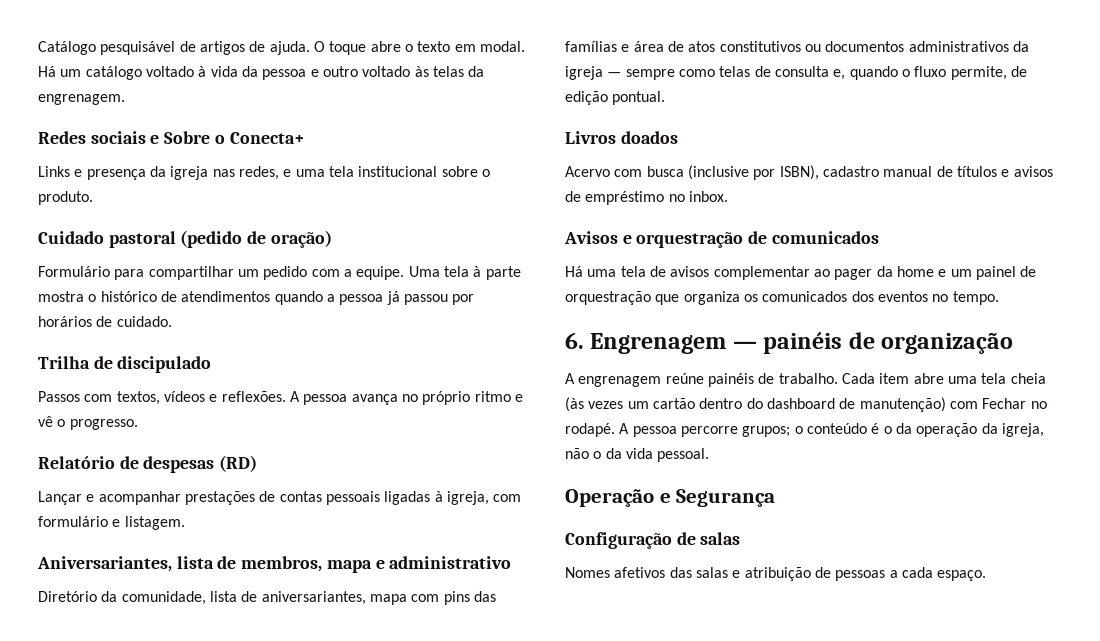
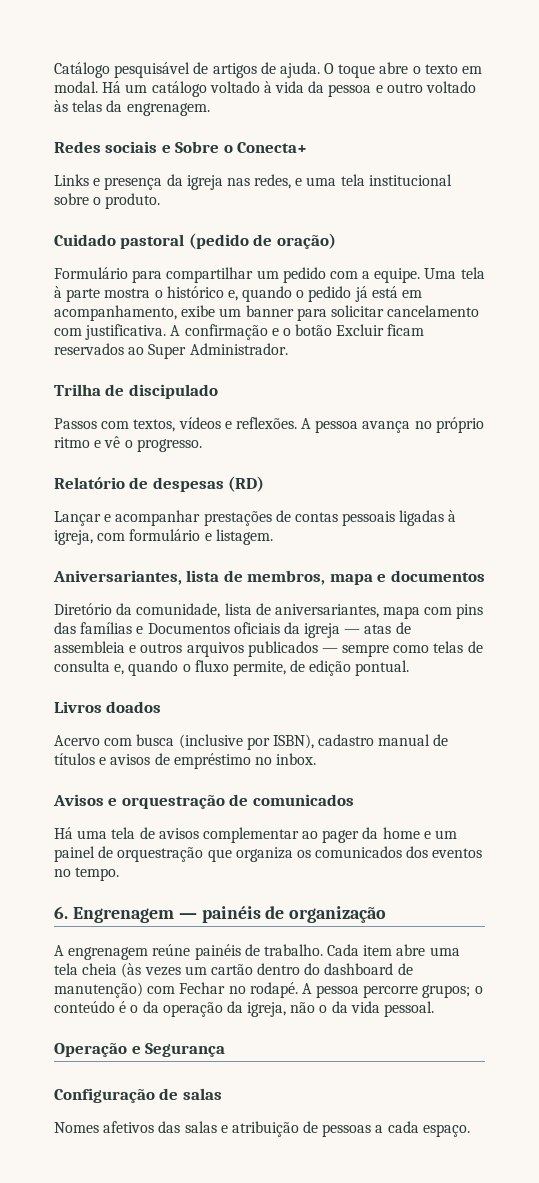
- Uma tela à parte mostra o histórico de atendimentos quando a pessoa já passou por horários de cuidado.
+ Uma tela à parte mostra o histórico e, quando o pedido já está em acompanhamento, exibe um banner para solicitar cancelamento com justificativa. A confirmação e o botão Excluir ficam reservados ao Super Administrador.
- Aniversariantes, lista de membros, mapa e administrativo
+ Aniversariantes, lista de membros, mapa e documentos
- Diretório da comunidade, lista de aniversariantes, mapa com pins das famílias e área de atos constitutivos ou documentos administrativos da igreja — sempre como telas de consulta e, quando o fluxo permite, de edição pontual.
+ Diretório da comunidade, lista de aniversariantes, mapa com pins das famílias e Documentos oficiais da igreja — atas de assembleia e outros arquivos publicados — sempre como telas de consulta e, quando o fluxo permite, de edição pontual.

